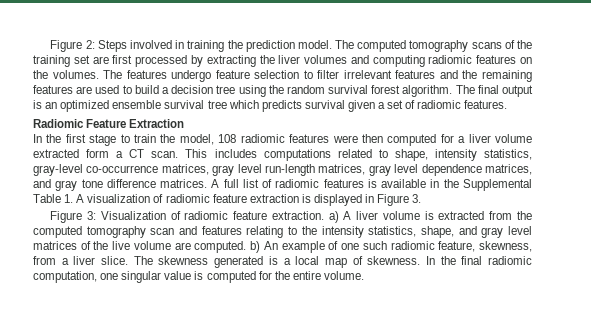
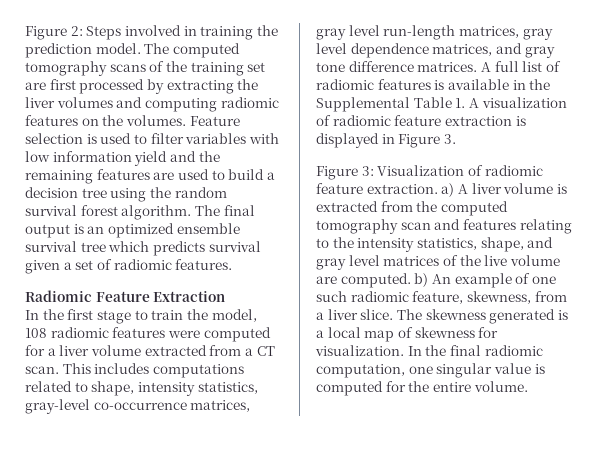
- The features undergo feature selection to filter irrelevant features and the remaining features are used to build a decision tree using the random survival forest algorithm.
+ Feature selection is used to filter variables with low information yield and the remaining features are used to build a decision tree using the random survival forest algorithm.
- In the first stage to train the model, 108 radiomic features were then computed for a liver volume extracted form a CT scan.
+ In the first stage to train the model, 108 radiomic features were computed for a liver volume extracted from a CT scan.
- The skewness generated is a local map of skewness.
+ The skewness generated is a local map of skewness for visualization.

